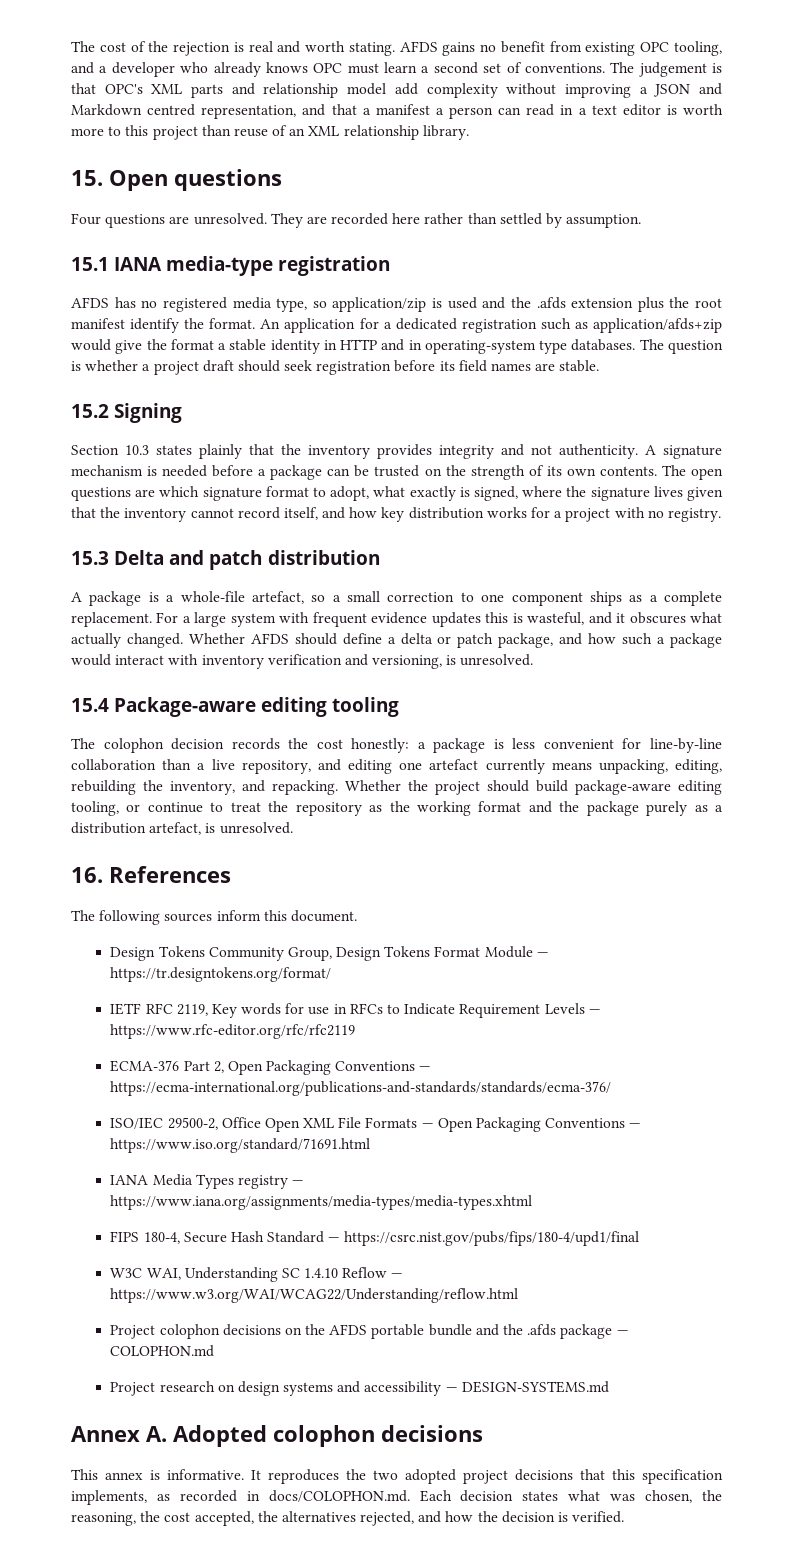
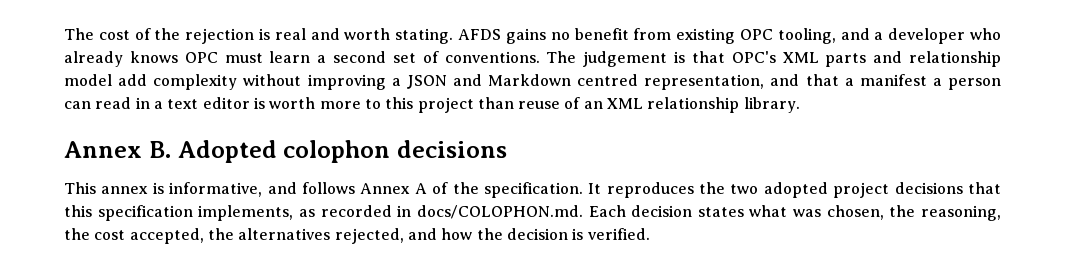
- 15. Open questions
- Four questions are unresolved. They are recorded here rather than settled by assumption.
- 15.1 IANA media-type registration
- AFDS has no registered media type, so application/zip is used and the .afds extension plus the root manifest identify the format. An application for a dedicated registration such as application/afds+zip would give the format a stable identity in HTTP and in operating-system type databases. The question is whether a project draft should seek registration before its field names are stable.
- 15.2 Signing
- Section 10.3 states plainly that the inventory provides integrity and not authenticity. A signature mechanism is needed before a package can be trusted on the strength of its own contents. The open questions are which signature format to adopt, what exactly is signed, where the signature lives given that the inventory cannot record itself, and how key distribution works for a project with no registry.
- 15.3 Delta and patch distribution
- A package is a whole-file artefact, so a small correction to one component ships as a complete replacement. For a large system with frequent evidence updates this is wasteful, and it obscures what actually changed. Whether AFDS should define a delta or patch package, and how such a package would interact with inventory verification and versioning, is unresolved.
- 15.4 Package-aware editing tooling
- The colophon decision records the cost honestly: a package is less convenient for line-by-line collaboration than a live repository, and editing one artefact currently means unpacking, editing, rebuilding the inventory, and repacking. Whether the project should build package-aware editing tooling, or continue to treat the repository as the working format and the package purely as a distribution artefact, is unresolved.
- 16. References
- The following sources inform this document.
- Design Tokens Community Group, Design Tokens Format Module — https://tr.designtokens.org/format/
- IETF RFC 2119, Key words for use in RFCs to Indicate Requirement Levels — https://www.rfc-editor.org/rfc/rfc2119
- ECMA-376 Part 2, Open Packaging Conventions — https://ecma-international.org/publications-and-standards/standards/ecma-376/
- ISO/IEC 29500-2, Office Open XML File Formats — Open Packaging Conventions — https://www.iso.org/standard/71691.html
- IANA Media Types registry — https://www.iana.org/assignments/media-types/media-types.xhtml
- FIPS 180-4, Secure Hash Standard — https://csrc.nist.gov/pubs/fips/180-4/upd1/final
- W3C WAI, Understanding SC 1.4.10 Reflow — https://www.w3.org/WAI/WCAG22/Understanding/reflow.html
- Project colophon decisions on the AFDS portable bundle and the .afds package — COLOPHON.md
- Project research on design systems and accessibility — DESIGN-SYSTEMS.md
- Annex A. Adopted colophon decisions
+ Annex B. Adopted colophon decisions
- This annex is informative.
+ This annex is informative, and follows Annex A of the specification.

